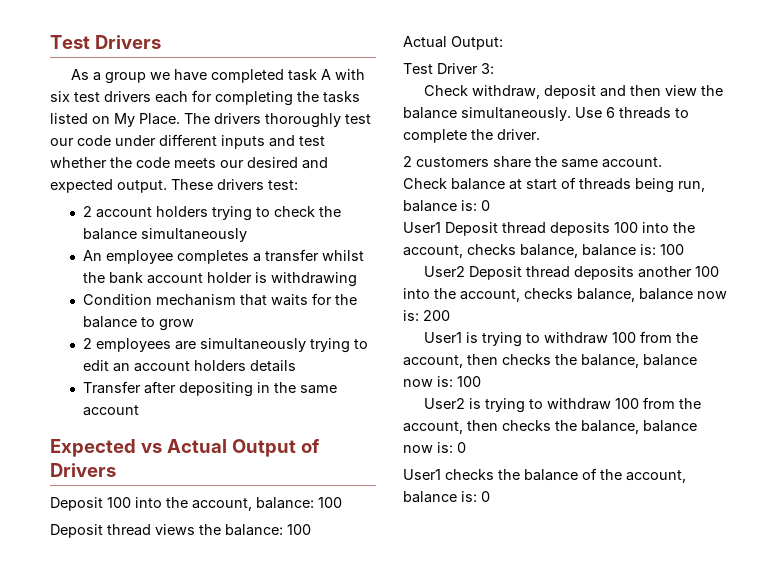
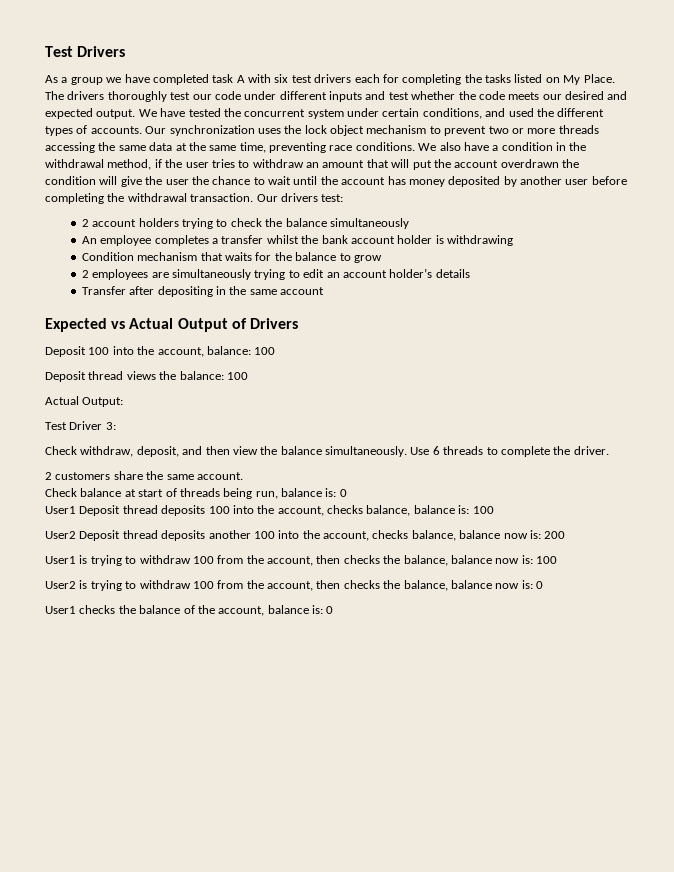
- These drivers test:
+ We have tested the concurrent system under certain conditions, and used the different types of accounts. Our synchronization uses the lock object mechanism to prevent two or more threads accessing the same data at the same time, preventing race conditions. We also have a condition in the withdrawal method, if the user tries to withdraw an amount that will put the account overdrawn the condition will give the user the chance to wait until the account has money deposited by another user before completing the withdrawal transaction. Our drivers test:
- 2 employees are simultaneously trying to edit an account holders details
+ 2 employees are simultaneously trying to edit an account holder’s details
- Check withdraw, deposit and then view the balance simultaneously.
+ Check withdraw, deposit, and then view the balance simultaneously.

